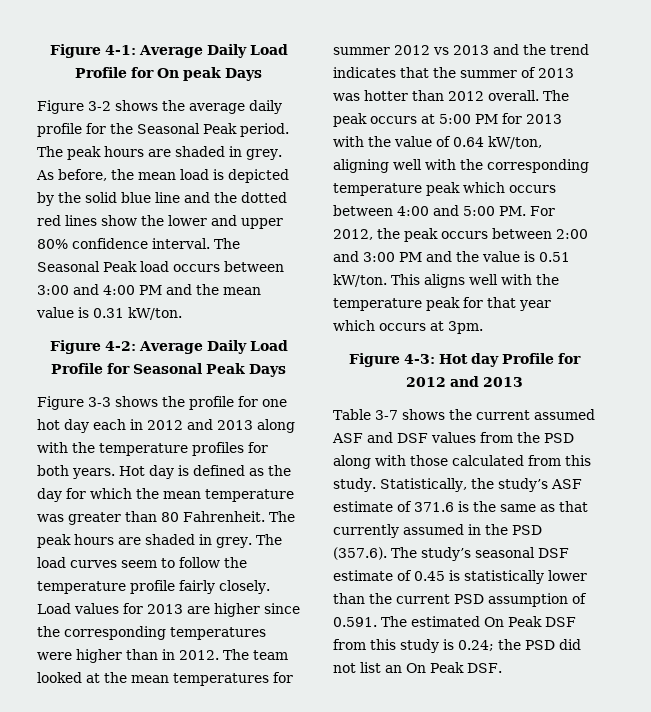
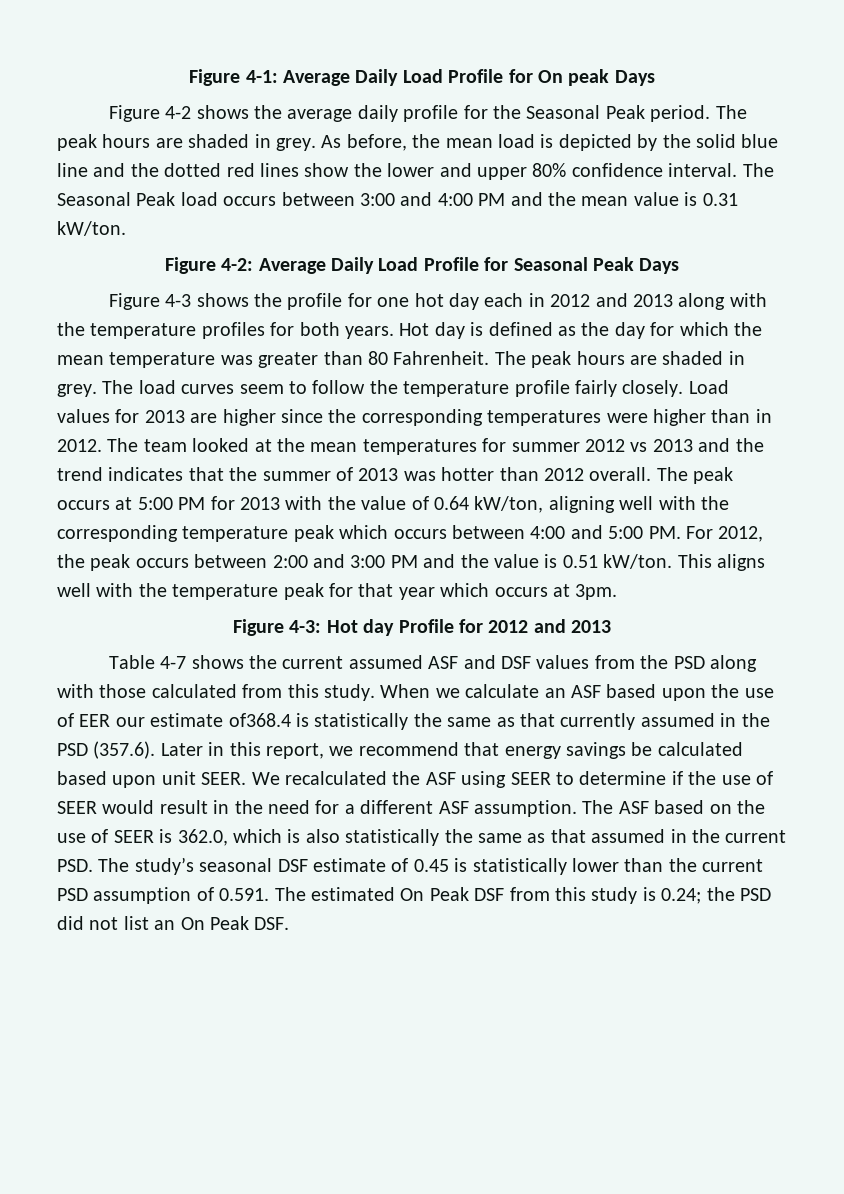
- Figure 3-2 shows the average daily profile for the Seasonal Peak period.
+ Figure 4-2 shows the average daily profile for the Seasonal Peak period.
- Figure 3-3 shows the profile for one hot day each in 2012 and 2013 along with the temperature profiles for both years.
+ Figure 4-3 shows the profile for one hot day each in 2012 and 2013 along with the temperature profiles for both years.
- Table 3-7 shows the current assumed ASF and DSF values from the PSD along with those calculated from this study.
+ Table 4-7 shows the current assumed ASF and DSF values from the PSD along with those calculated from this study.
- Statistically, the study’s ASF estimate of 371.6 is the same as that currently assumed in the PSD (357.6). The study’s seasonal DSF estimate of 0.45 is statistically lower than the current PSD assumption of 0.591. The estimated On Peak DSF from this study is 0.24; the PSD did not list an On Peak DSF.
+ When we calculate an ASF based upon the use of EER our estimate of368.4 is statistically the same as that currently assumed in the PSD (357.6). Later in this report, we recommend that energy savings be calculated based upon unit SEER. We recalculated the ASF using SEER to determine if the use of SEER would result in the need for a different ASF assumption. The ASF based on the use of SEER is 362.0, which is also statistically the same as that assumed in the current PSD. The study’s seasonal DSF estimate of 0.45 is statistically lower than the current PSD assumption of 0.591. The estimated On Peak DSF from this study is 0.24; the PSD did not list an On Peak DSF.

